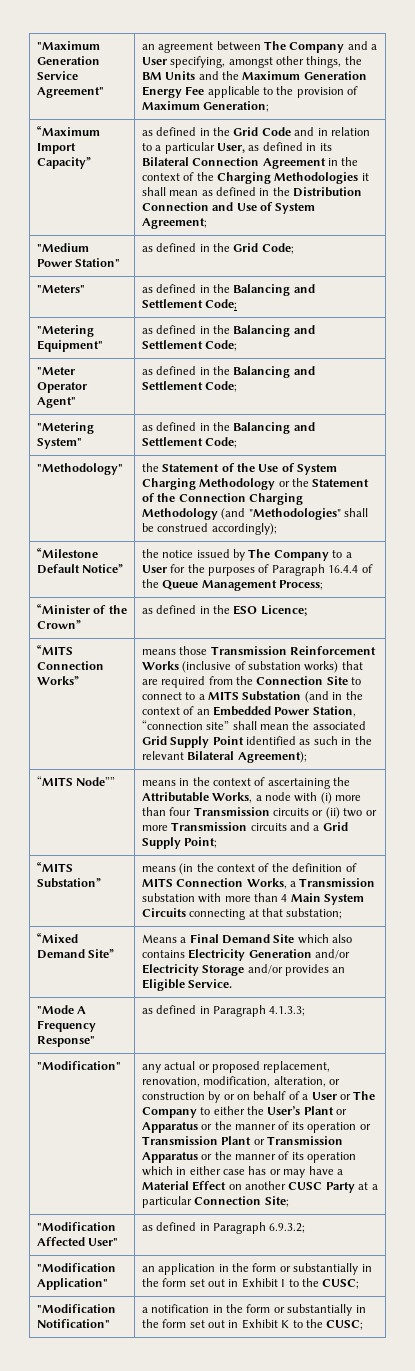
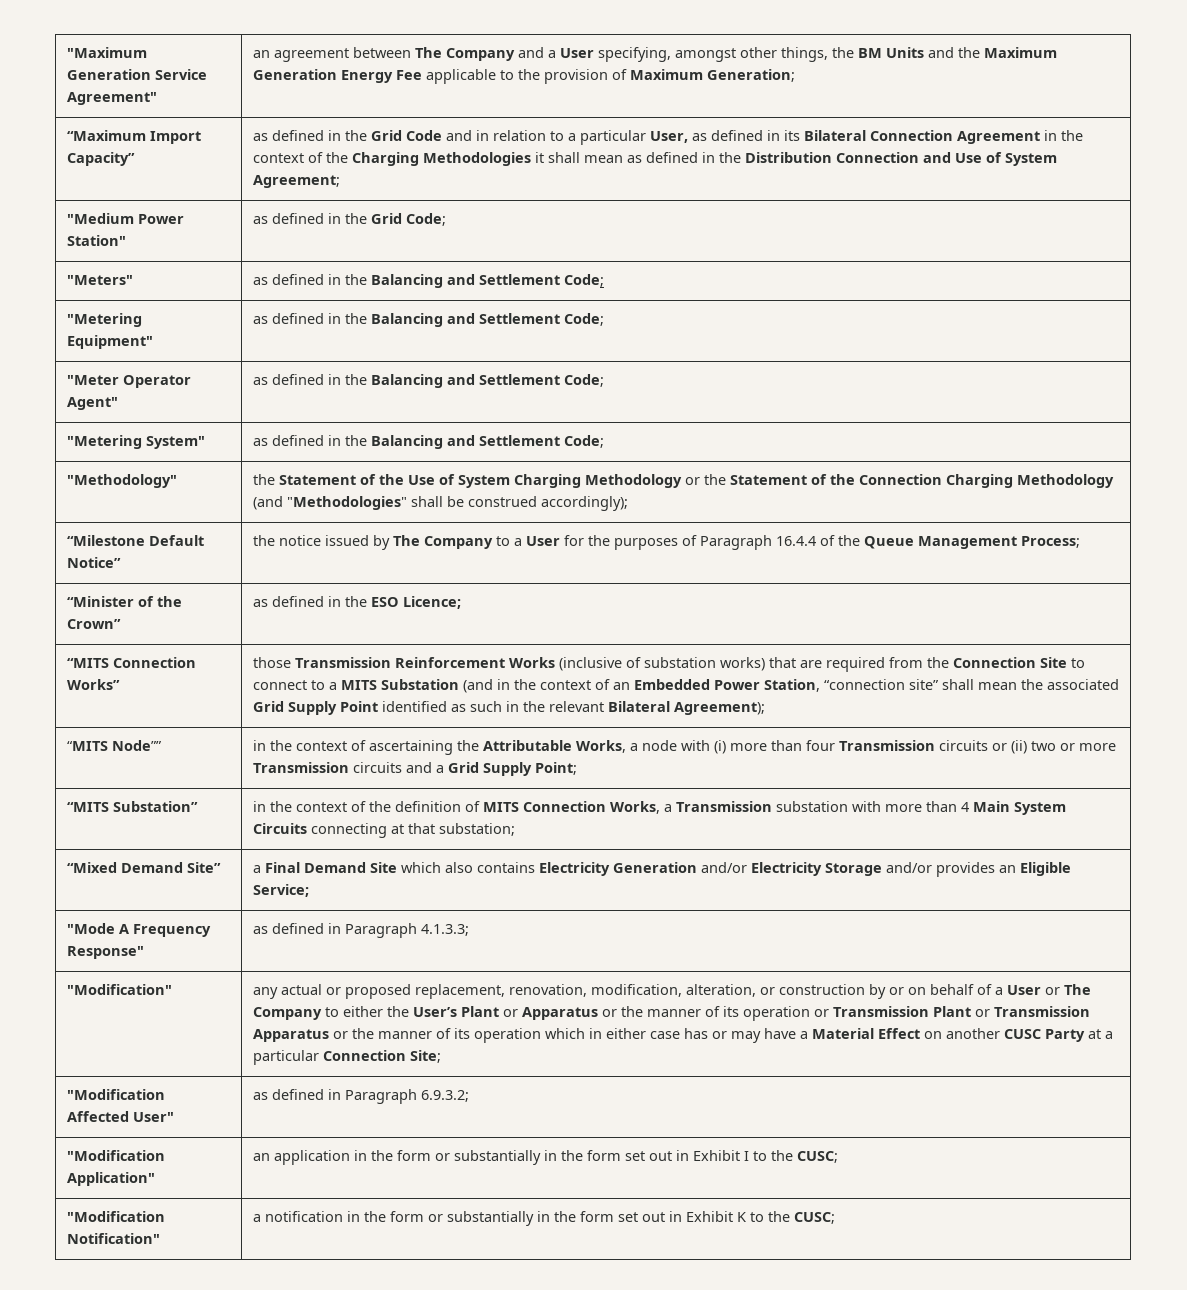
- means those Transmission Reinforcement Works (inclusive of substation works) that are required from the Connection Site to connect to a MITS Substation (and in the context of an Embedded Power Station, “connection site” shall mean the associated Grid Supply Point identified as such in the relevant Bilateral Agreement);
+ those Transmission Reinforcement Works (inclusive of substation works) that are required from the Connection Site to connect to a MITS Substation (and in the context of an Embedded Power Station, “connection site” shall mean the associated Grid Supply Point identified as such in the relevant Bilateral Agreement);
- “MITS Node”” | means in the context of ascertaining the Attributable Works, a node with (i) more than four Transmission circuits or (ii) two or more Transmission circuits and a Grid Supply Point;
+ “MITS Node”” | in the context of ascertaining the Attributable Works, a node with (i) more than four Transmission circuits or (ii) two or more Transmission circuits and a Grid Supply Point;
- “MITS Substation” | means (in the context of the definition of MITS Connection Works, a Transmission substation with more than 4 Main System Circuits connecting at that substation;
+ “MITS Substation” | in the context of the definition of MITS Connection Works, a Transmission substation with more than 4 Main System Circuits connecting at that substation;
- “Mixed Demand Site” | Means a Final Demand Site which also contains Electricity Generation and/or Electricity Storage and/or provides an Eligible Service.
+ “Mixed Demand Site” | a Final Demand Site which also contains Electricity Generation and/or Electricity Storage and/or provides an Eligible Service;

